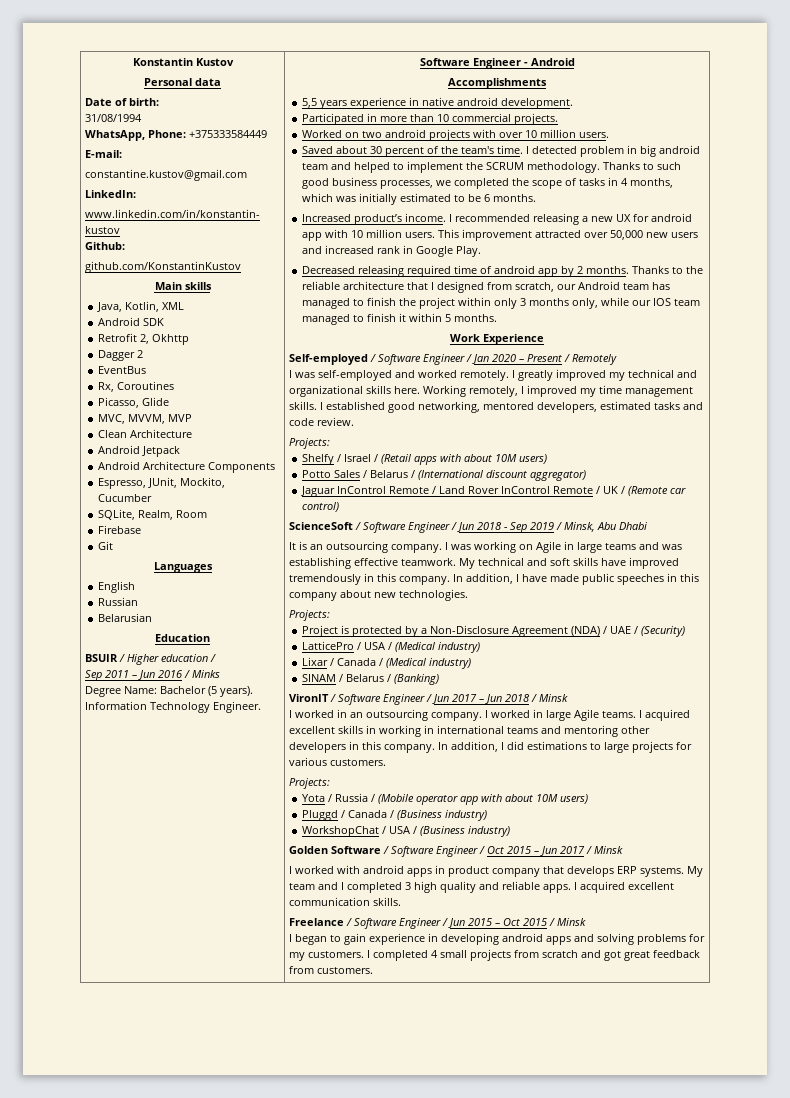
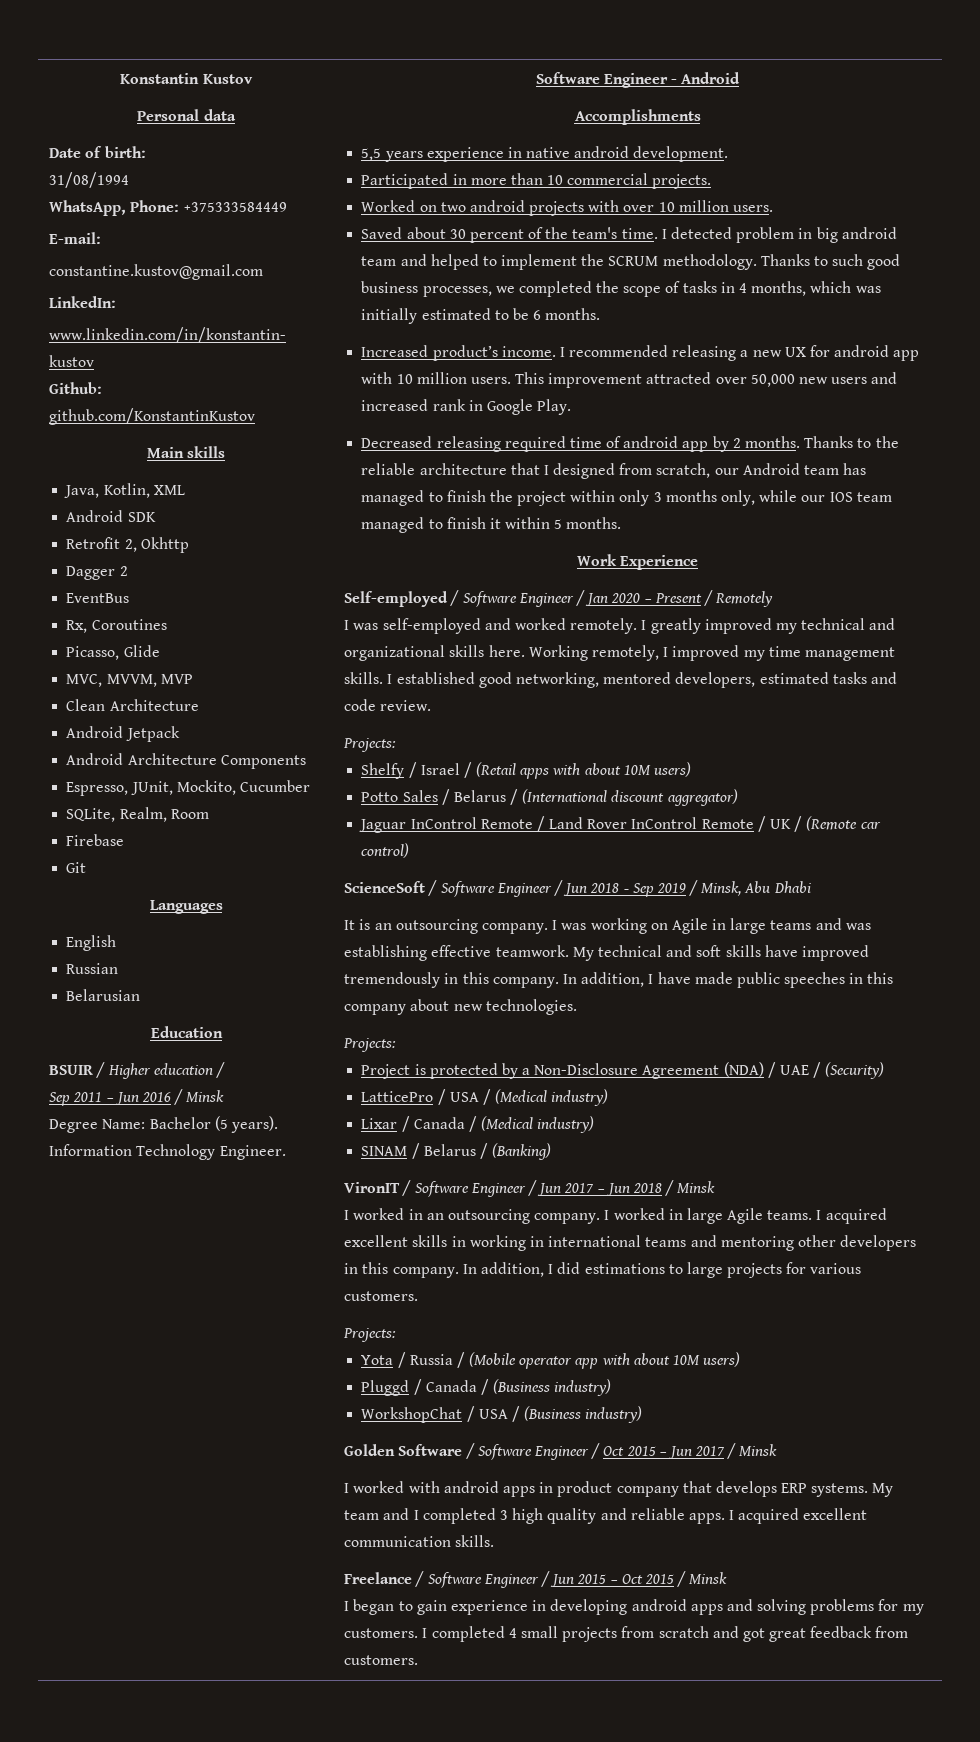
- Sep 2011 – Jun 2016 / Minks
+ Sep 2011 – Jun 2016 / Minsk

